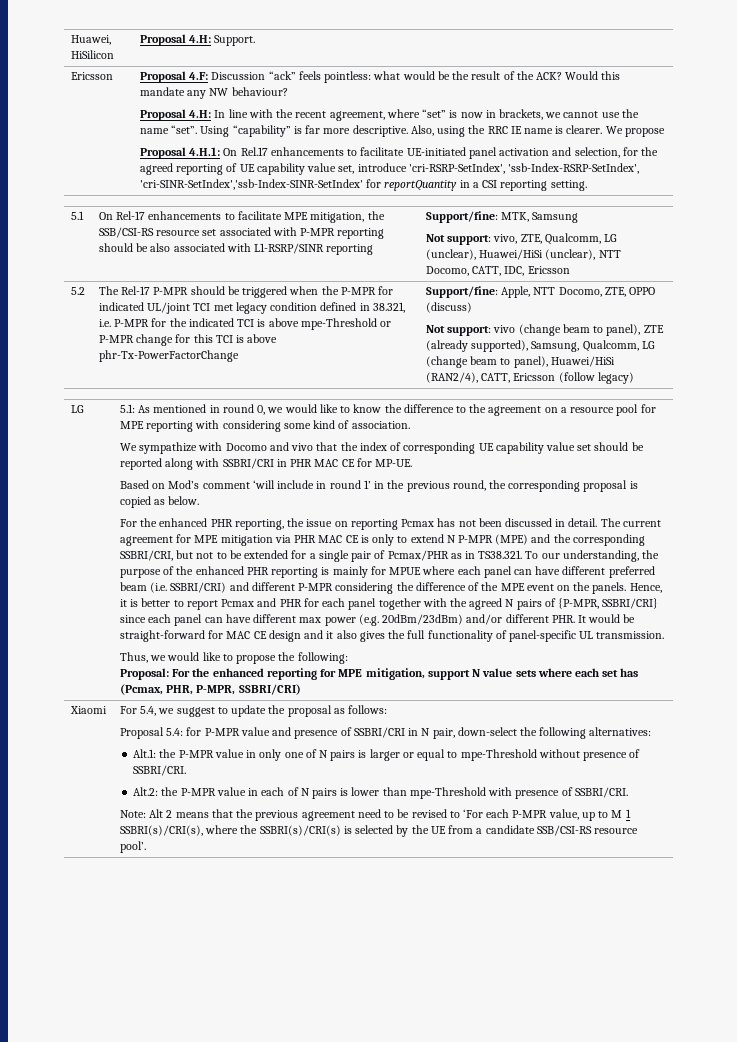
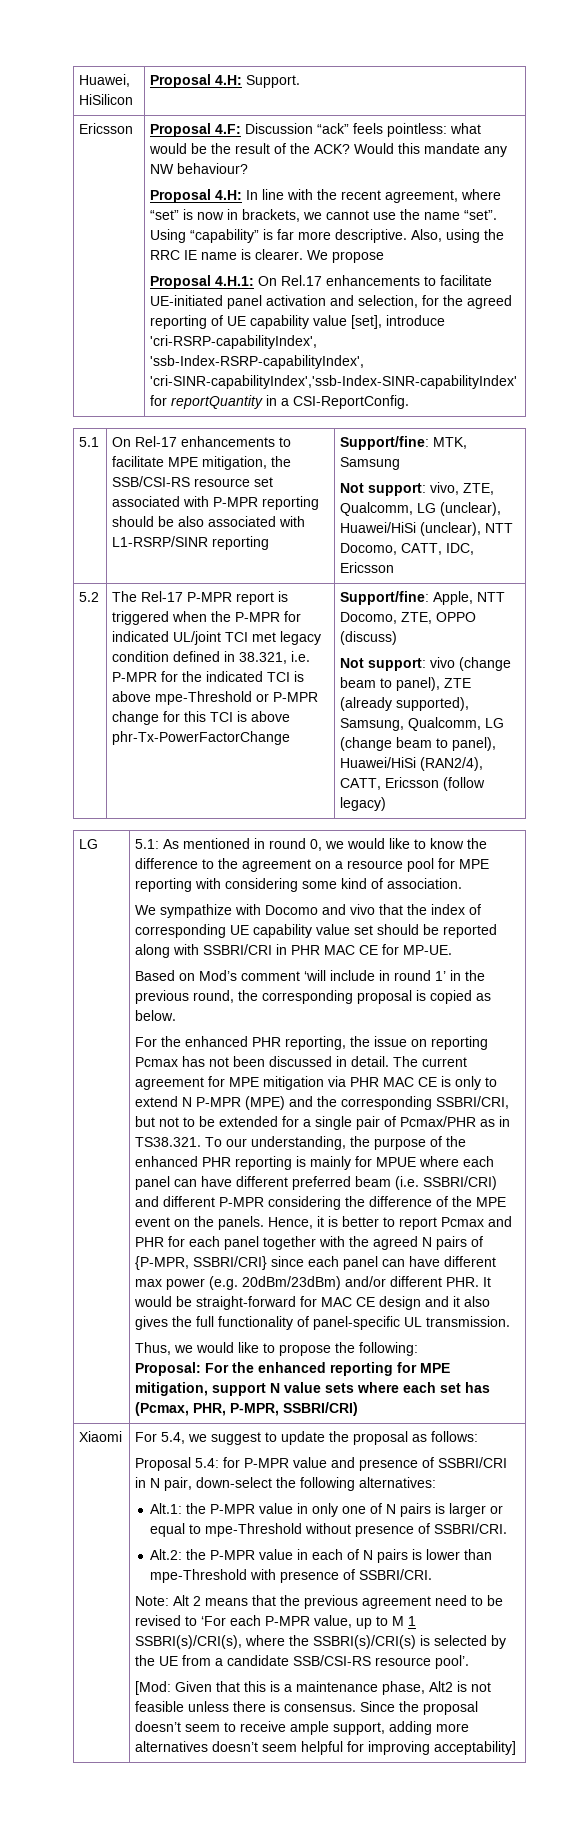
- Proposal 4.H.1: On Rel.17 enhancements to facilitate UE-initiated panel activation and selection, for the agreed reporting of UE capability value set, introduce 'cri-RSRP-SetIndex', 'ssb-Index-RSRP-SetIndex', 'cri-SINR-SetIndex','ssb-Index-SINR-SetIndex' for reportQuantity in a CSI reporting setting.
+ Proposal 4.H.1: On Rel.17 enhancements to facilitate UE-initiated panel activation and selection, for the agreed reporting of UE capability value [set], introduce 'cri-RSRP-capabilityIndex', 'ssb-Index-RSRP-capabilityIndex', 'cri-SINR-capabilityIndex','ssb-Index-SINR-capabilityIndex' for reportQuantity in a CSI-ReportConfig.
- The Rel-17 P-MPR should be triggered when the P-MPR for indicated UL/joint TCI met legacy condition defined in 38.321, i.e. P-MPR for the indicated TCI is above mpe-Threshold or P-MPR change for this TCI is above phr-Tx-PowerFactorChange
+ The Rel-17 P-MPR report is triggered when the P-MPR for indicated UL/joint TCI met legacy condition defined in 38.321, i.e. P-MPR for the indicated TCI is above mpe-Threshold or P-MPR change for this TCI is above phr-Tx-PowerFactorChange
+ [Mod: Given that this is a maintenance phase, Alt2 is not feasible unless there is consensus. Since the proposal doesn’t seem to receive ample support, adding more alternatives doesn’t seem helpful for improving acceptability]

